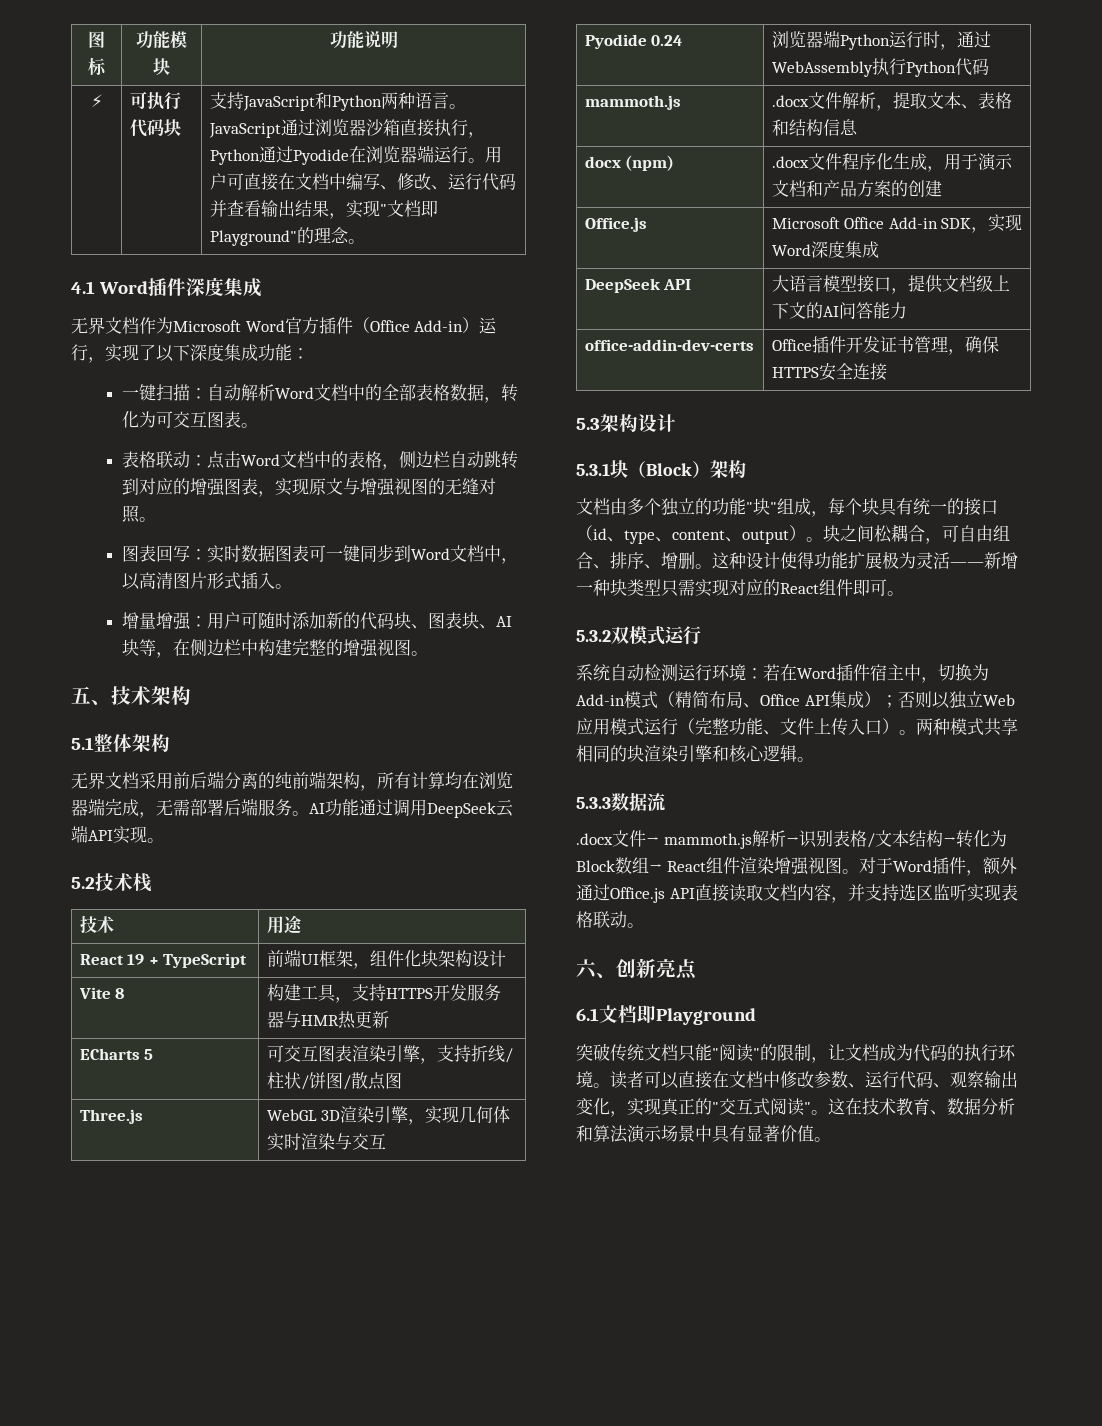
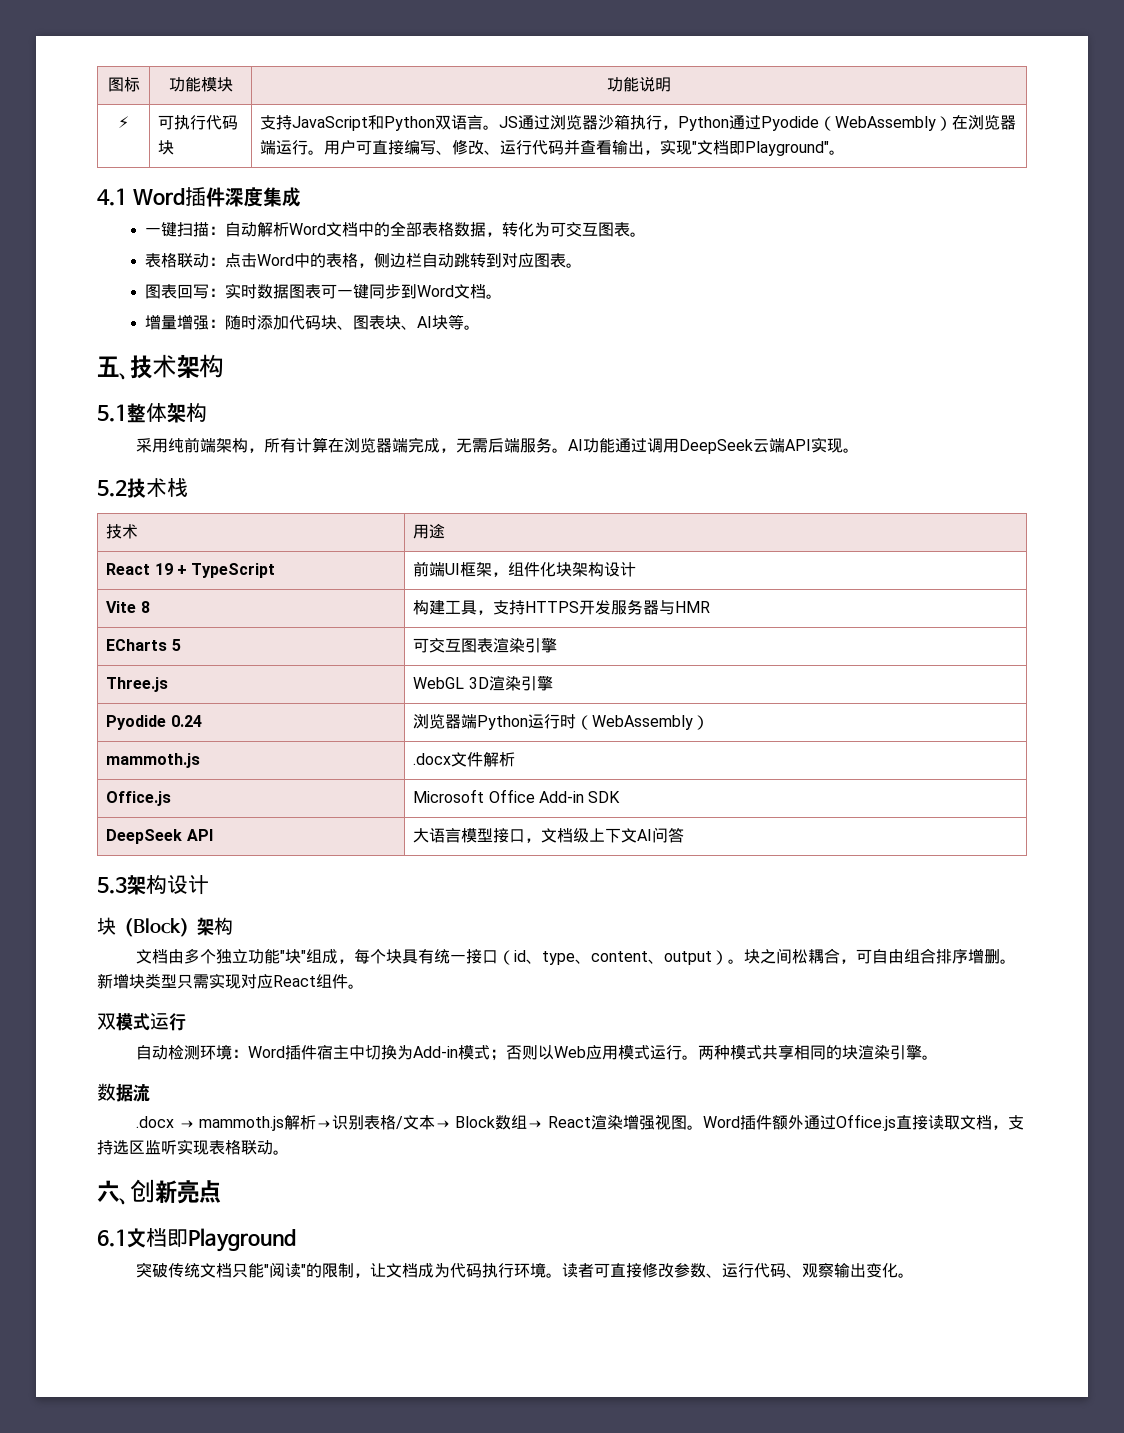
- 支持JavaScript和Python两种语言。JavaScript通过浏览器沙箱直接执行，Python通过Pyodide在浏览器端运行。
+ 支持JavaScript和Python双语言。JS通过浏览器沙箱执行，Python通过Pyodide（WebAssembly）在浏览器端运行。
- 用户可直接在文档中编写、修改、运行代码并查看输出结果，实现"文档即Playground"的理念。
+ 用户可直接编写、修改、运行代码并查看输出，实现"文档即Playground"。
- 无界文档作为Microsoft Word官方插件（Office Add-in）运行，实现了以下深度集成功能：
- 表格联动：点击Word文档中的表格，侧边栏自动跳转到对应的增强图表，实现原文与增强视图的无缝对照。
+ 表格联动：点击Word中的表格，侧边栏自动跳转到对应图表。
- 图表回写：实时数据图表可一键同步到Word文档中，以高清图片形式插入。
+ 图表回写：实时数据图表可一键同步到Word文档。
- 增量增强：用户可随时添加新的代码块、图表块、AI块等，在侧边栏中构建完整的增强视图。
+ 增量增强：随时添加代码块、图表块、AI块等。
- 无界文档采用前后端分离的纯前端架构，所有计算均在浏览器端完成，无需部署后端服务。
+ 采用纯前端架构，所有计算在浏览器端完成，无需后端服务。
- Vite 8 | 构建工具，支持HTTPS开发服务器与HMR热更新
+ Vite 8 | 构建工具，支持HTTPS开发服务器与HMR
- ECharts 5 | 可交互图表渲染引擎，支持折线/柱状/饼图/散点图
+ ECharts 5 | 可交互图表渲染引擎
- Three.js | WebGL 3D渲染引擎，实现几何体实时渲染与交互
+ Three.js | WebGL 3D渲染引擎
- Pyodide 0.24 | 浏览器端Python运行时，通过WebAssembly执行Python代码
+ Pyodide 0.24 | 浏览器端Python运行时（WebAssembly）
- mammoth.js | .docx文件解析，提取文本、表格和结构信息
- docx (npm) | .docx文件程序化生成，用于演示文档和产品方案的创建
+ mammoth.js | .docx文件解析
- Office.js | Microsoft Office Add-in SDK，实现Word深度集成
+ Office.js | Microsoft Office Add-in SDK
- DeepSeek API | 大语言模型接口，提供文档级上下文的AI问答能力
- office-addin-dev-certs | Office插件开发证书管理，确保HTTPS安全连接
+ DeepSeek API | 大语言模型接口，文档级上下文AI问答
- 5.3.1块（Block）架构
+ 块（Block）架构
- 文档由多个独立的功能"块"组成，每个块具有统一的接口（id、type、content、output）。
+ 文档由多个独立功能"块"组成，每个块具有统一接口（id、type、content、output）。
- 块之间松耦合，可自由组合、排序、增删。这种设计使得功能扩展极为灵活——新增一种块类型只需实现对应的React组件即可。
- 5.3.2双模式运行
+ 块之间松耦合，可自由组合排序增删。新增块类型只需实现对应React组件。
+ 双模式运行
- 系统自动检测运行环境：若在Word插件宿主中，切换为Add-in模式（精简布局、Office API集成）；否则以独立Web应用模式运行（完整功能、文件上传入口）。
+ 自动检测环境：Word插件宿主中切换为Add-in模式；否则以Web应用模式运行。
- 两种模式共享相同的块渲染引擎和核心逻辑。
- 5.3.3数据流
+ 两种模式共享相同的块渲染引擎。
+ 数据流
- .docx文件→ mammoth.js解析→识别表格/文本结构→转化为Block数组→ React组件渲染增强视图。
+ .docx → mammoth.js解析→识别表格/文本→ Block数组→ React渲染增强视图。
- 对于Word插件，额外通过Office.js API直接读取文档内容，并支持选区监听实现表格联动。
+ Word插件额外通过Office.js直接读取文档，支持选区监听实现表格联动。
- 突破传统文档只能"阅读"的限制，让文档成为代码的执行环境。
+ 突破传统文档只能"阅读"的限制，让文档成为代码执行环境。
- 读者可以直接在文档中修改参数、运行代码、观察输出变化，实现真正的"交互式阅读"。这在技术教育、数据分析和算法演示场景中具有显著价值。
+ 读者可直接修改参数、运行代码、观察输出变化。

